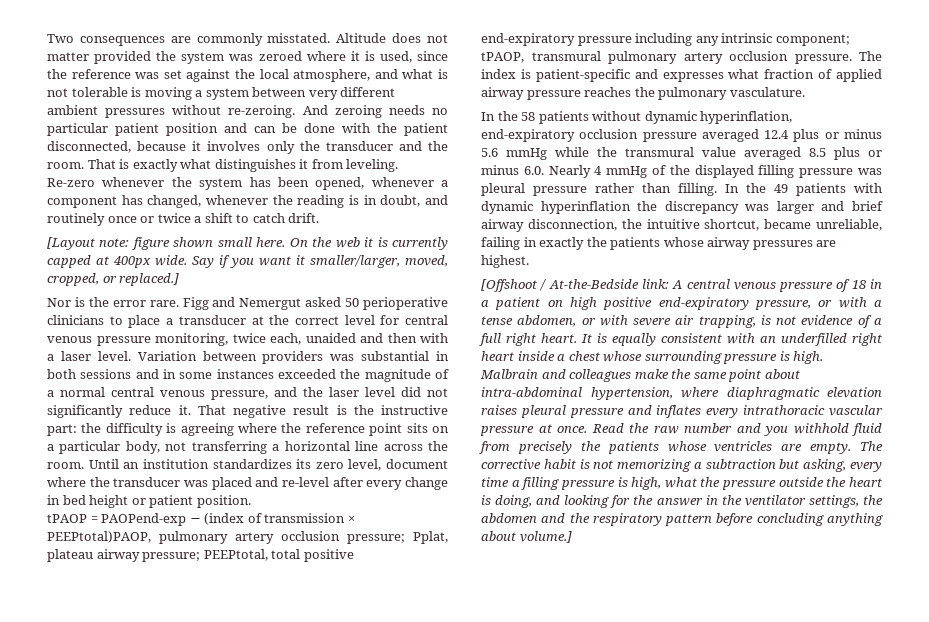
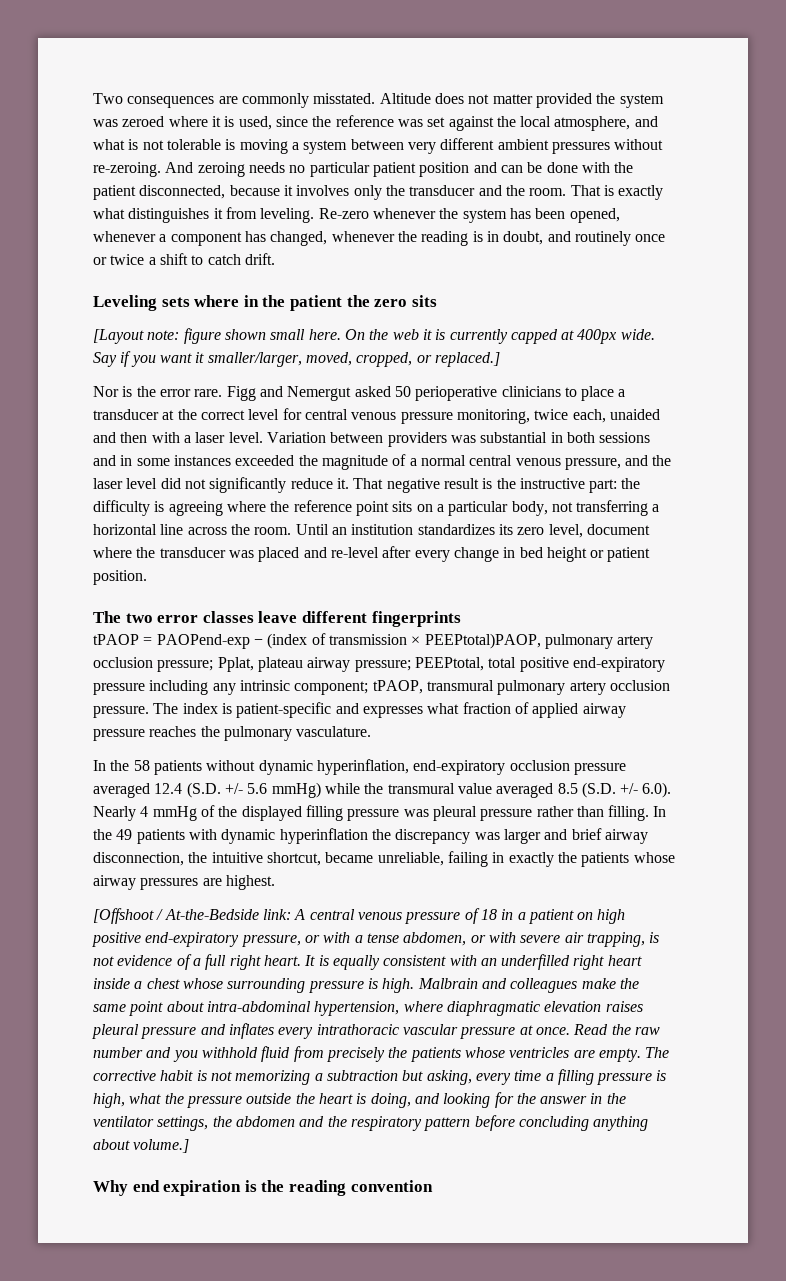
+ Leveling sets where in the patient the zero sits
+ The two error classes leave different fingerprints
- In the 58 patients without dynamic hyperinflation, end-expiratory occlusion pressure averaged 12.4 plus or minus 5.6 mmHg while the transmural value averaged 8.5 plus or minus 6.0. Nearly 4 mmHg of the displayed filling pressure was pleural pressure rather than filling.
+ In the 58 patients without dynamic hyperinflation, end-expiratory occlusion pressure averaged 12.4 (S.D. +/- 5.6 mmHg) while the transmural value averaged 8.5 (S.D. +/- 6.0). Nearly 4 mmHg of the displayed filling pressure was pleural pressure rather than filling.
+ Why end expiration is the reading convention

